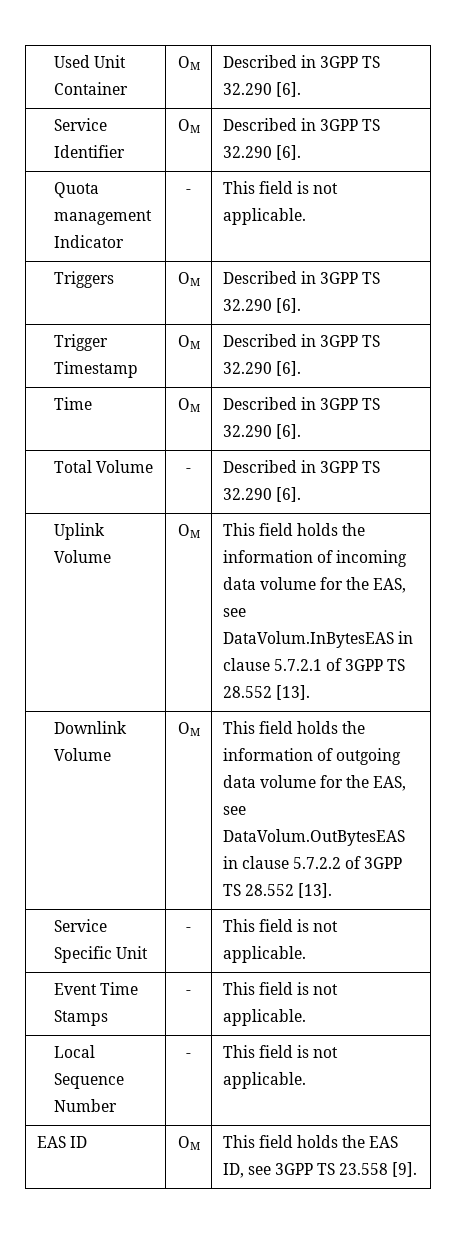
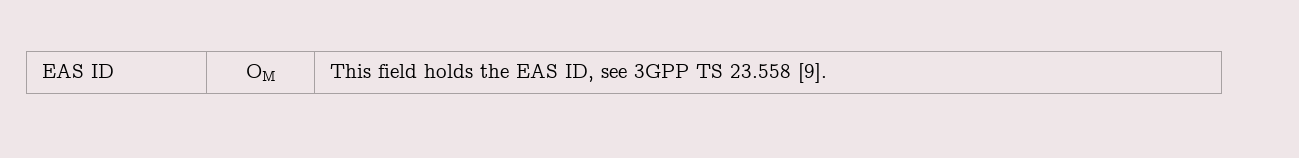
- Used Unit Container | OM | Described in 3GPP TS 32.290 [6].
- Service Identifier | OM | Described in 3GPP TS 32.290 [6].
- Quota management Indicator | - | This field is not applicable.
- Triggers | OM | Described in 3GPP TS 32.290 [6].
- Trigger Timestamp | OM | Described in 3GPP TS 32.290 [6].
- Time | OM | Described in 3GPP TS 32.290 [6].
- Total Volume | - | Described in 3GPP TS 32.290 [6].
- Uplink Volume | OM | This field holds the information of incoming data volume for the EAS, see DataVolum.InBytesEAS in clause 5.7.2.1 of 3GPP TS 28.552 [13].
- Downlink Volume | OM | This field holds the information of outgoing data volume for the EAS, see DataVolum.OutBytesEAS in clause 5.7.2.2 of 3GPP TS 28.552 [13].
- Service Specific Unit | - | This field is not applicable.
- Event Time Stamps | - | This field is not applicable.
- Local Sequence Number | - | This field is not applicable.

